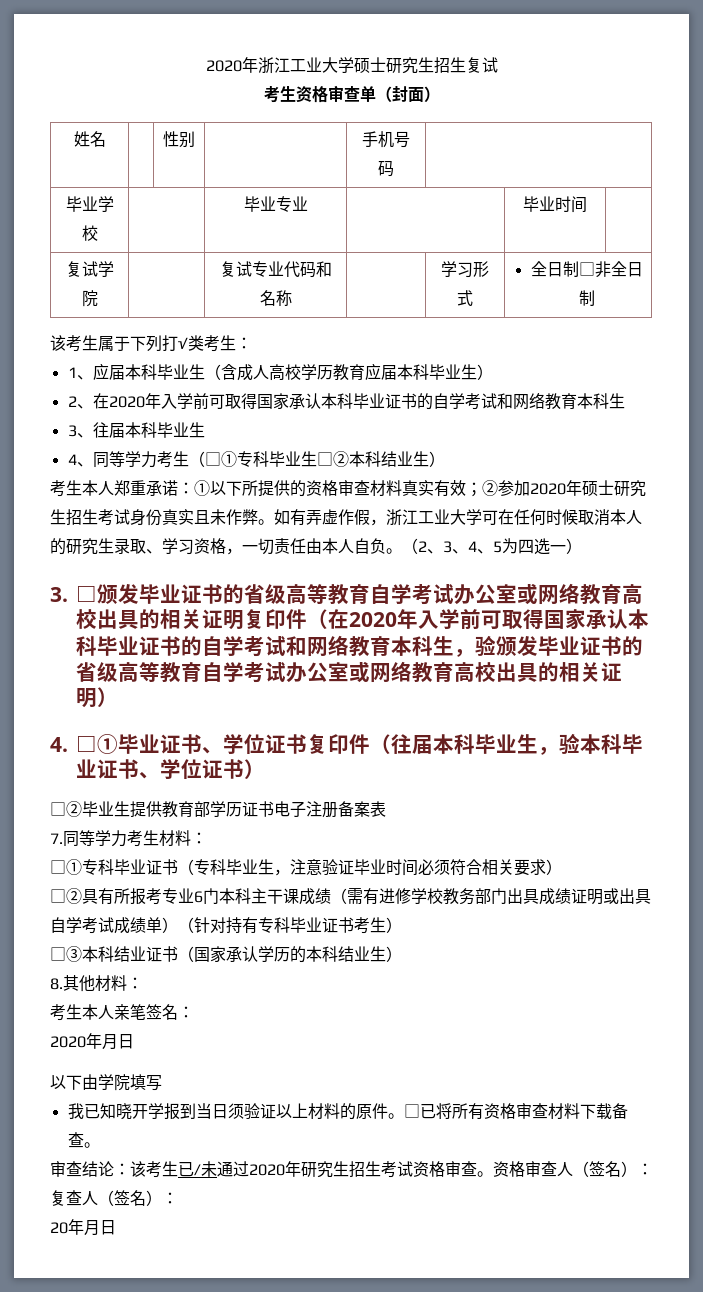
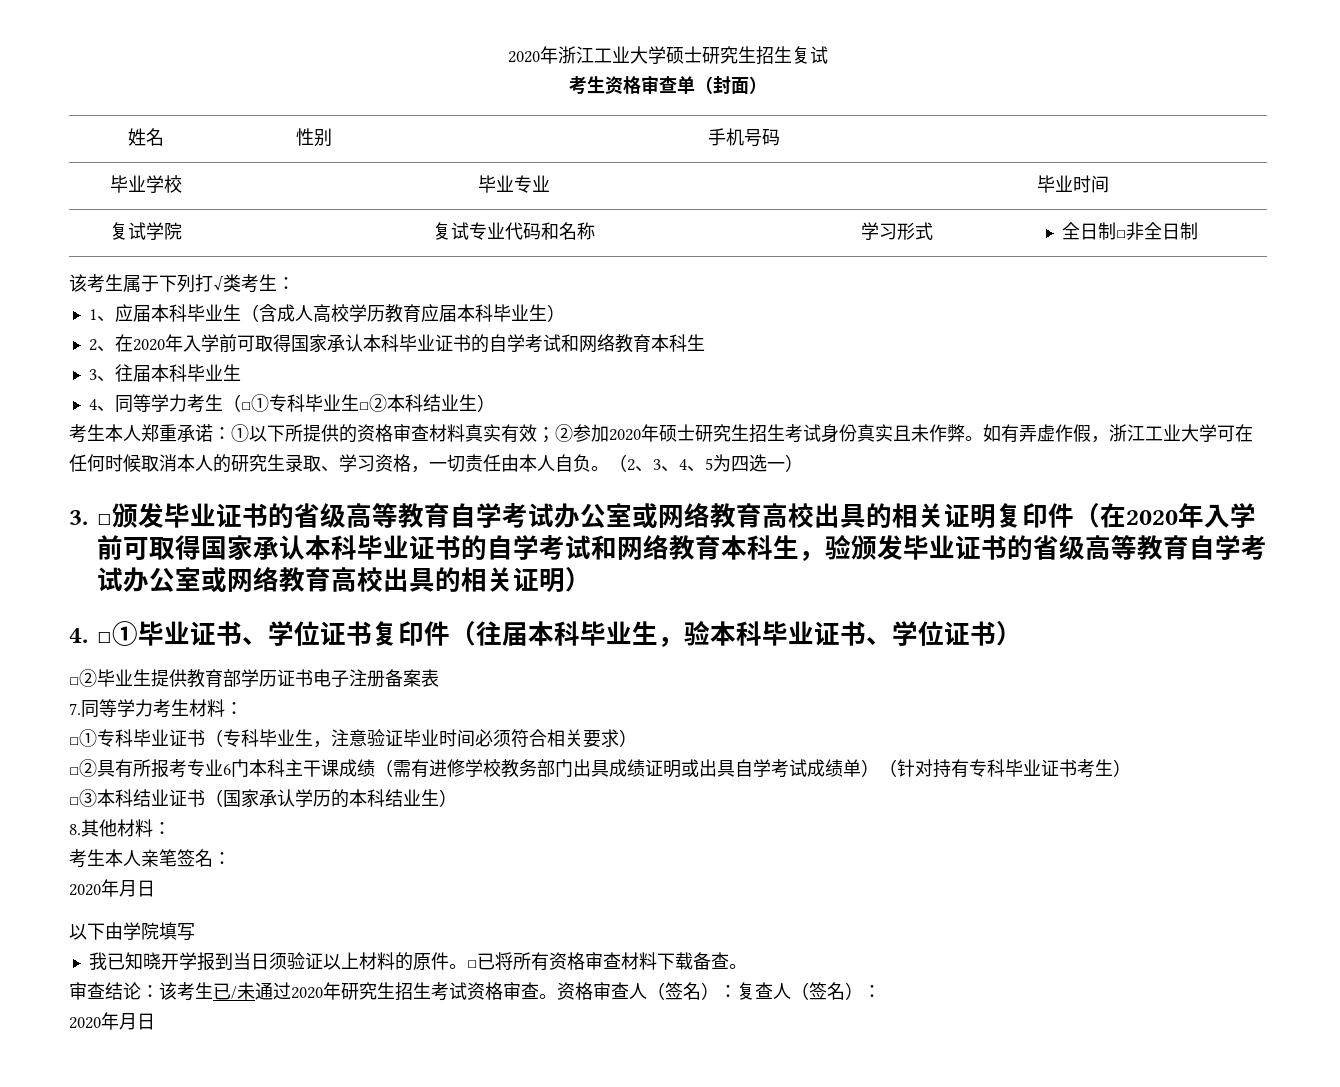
  资格审查人（签名）：复查人（签名）：
- 20年月日
+ 2020年月日

